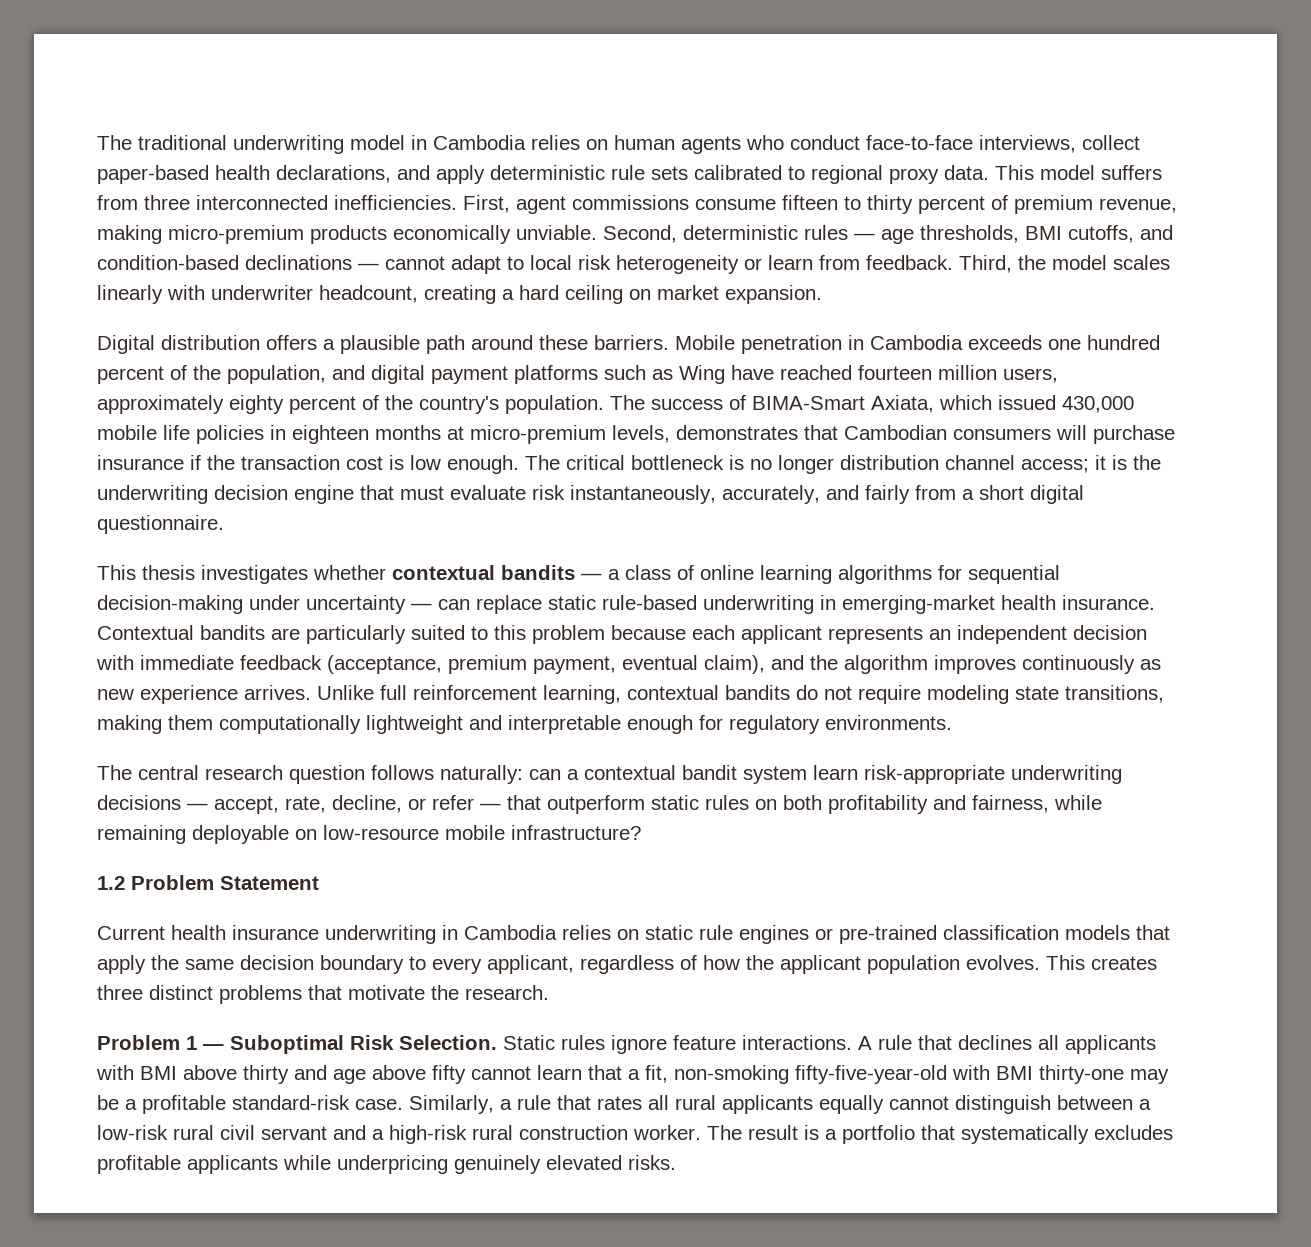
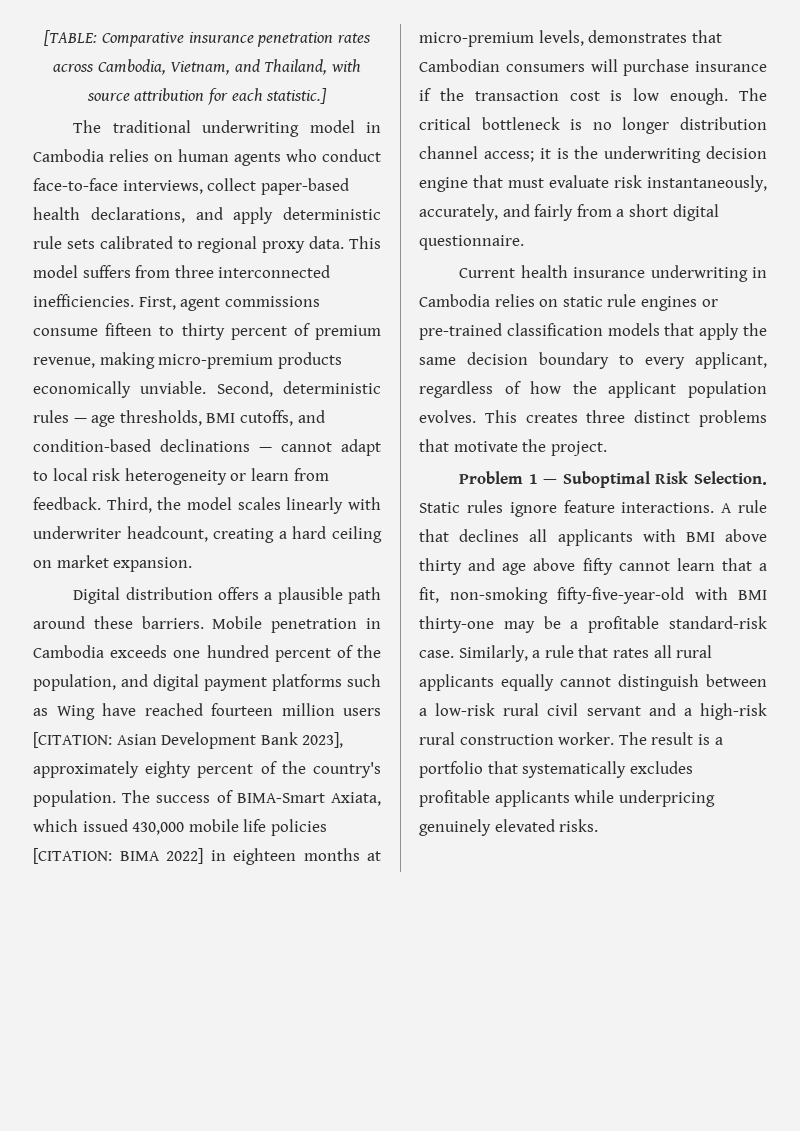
+ [TABLE: Comparative insurance penetration rates across Cambodia, Vietnam, and Thailand, with source attribution for each statistic.]
- Mobile penetration in Cambodia exceeds one hundred percent of the population, and digital payment platforms such as Wing have reached fourteen million users, approximately eighty percent of the country's population.
+ Mobile penetration in Cambodia exceeds one hundred percent of the population, and digital payment platforms such as Wing have reached fourteen million users [CITATION: Asian Development Bank 2023], approximately eighty percent of the country's population.
- The success of BIMA-Smart Axiata, which issued 430,000 mobile life policies in eighteen months at micro-premium levels, demonstrates that Cambodian consumers will purchase insurance if the transaction cost is low enough.
+ The success of BIMA-Smart Axiata, which issued 430,000 mobile life policies [CITATION: BIMA 2022] in eighteen months at micro-premium levels, demonstrates that Cambodian consumers will purchase insurance if the transaction cost is low enough.
- This thesis investigates whether contextual bandits — a class of online learning algorithms for sequential decision-making under uncertainty — can replace static rule-based underwriting in emerging-market health insurance. Contextual bandits are particularly suited to this problem because each applicant represents an independent decision with immediate feedback (acceptance, premium payment, eventual claim), and the algorithm improves continuously as new experience arrives. Unlike full reinforcement learning, contextual bandits do not require modeling state transitions, making them computationally lightweight and interpretable enough for regulatory environments.
- The central research question follows naturally: can a contextual bandit system learn risk-appropriate underwriting decisions — accept, rate, decline, or refer — that outperform static rules on both profitability and fairness, while remaining deployable on low-resource mobile infrastructure?
- 1.2 Problem Statement
- This creates three distinct problems that motivate the research.
+ This creates three distinct problems that motivate the project.

